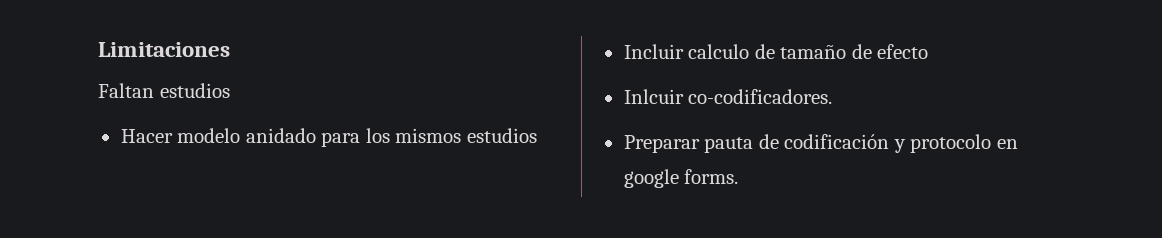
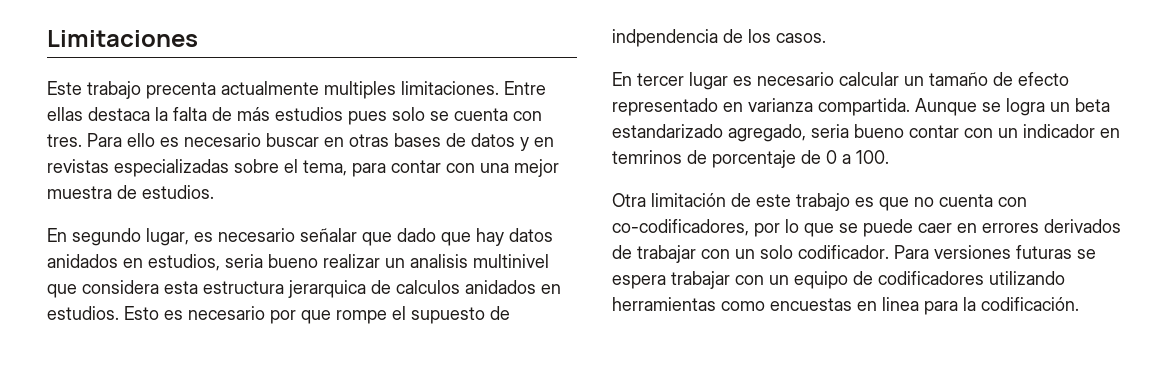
- Faltan estudios
- Hacer modelo anidado para los mismos estudios
- Incluir calculo de tamaño de efecto
- Inlcuir co-codificadores.
- Preparar pauta de codificación y protocolo en google forms.
+ Este trabajo precenta actualmente multiples limitaciones. Entre ellas destaca la falta de más estudios pues solo se cuenta con tres. Para ello es necesario buscar en otras bases de datos y en revistas especializadas sobre el tema, para contar con una mejor muestra de estudios.
+ En segundo lugar, es necesario señalar que dado que hay datos anidados en estudios, seria bueno realizar un analisis multinivel que considera esta estructura jerarquica de calculos anidados en estudios. Esto es necesario por que rompe el supuesto de indpendencia de los casos.
+ En tercer lugar es necesario calcular un tamaño de efecto representado en varianza compartida. Aunque se logra un beta estandarizado agregado, seria bueno contar con un indicador en temrinos de porcentaje de 0 a 100.
+ Otra limitación de este trabajo es que no cuenta con co-codificadores, por lo que se puede caer en errores derivados de trabajar con un solo codificador. Para versiones futuras se espera trabajar con un equipo de codificadores utilizando herramientas como encuestas en linea para la codificación.

